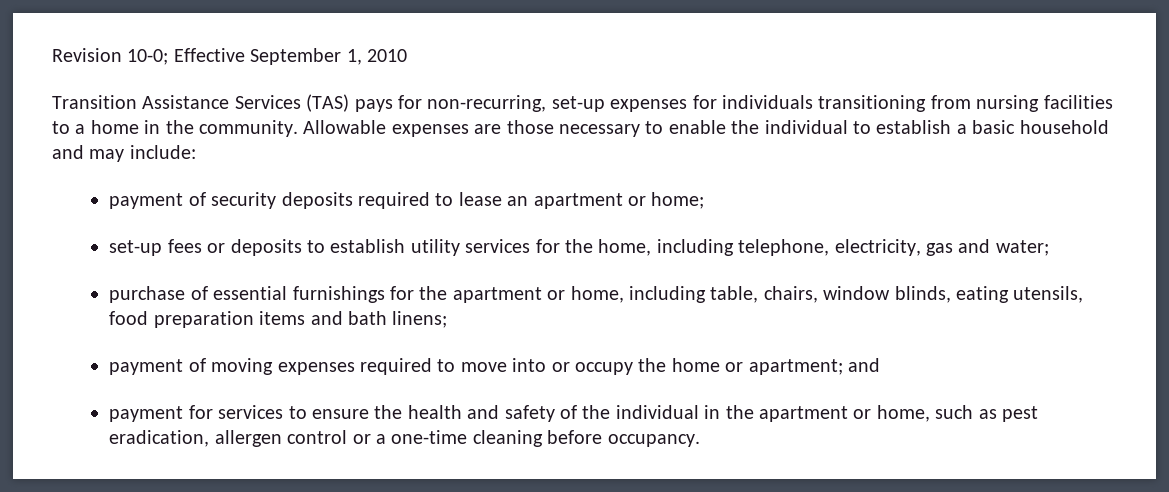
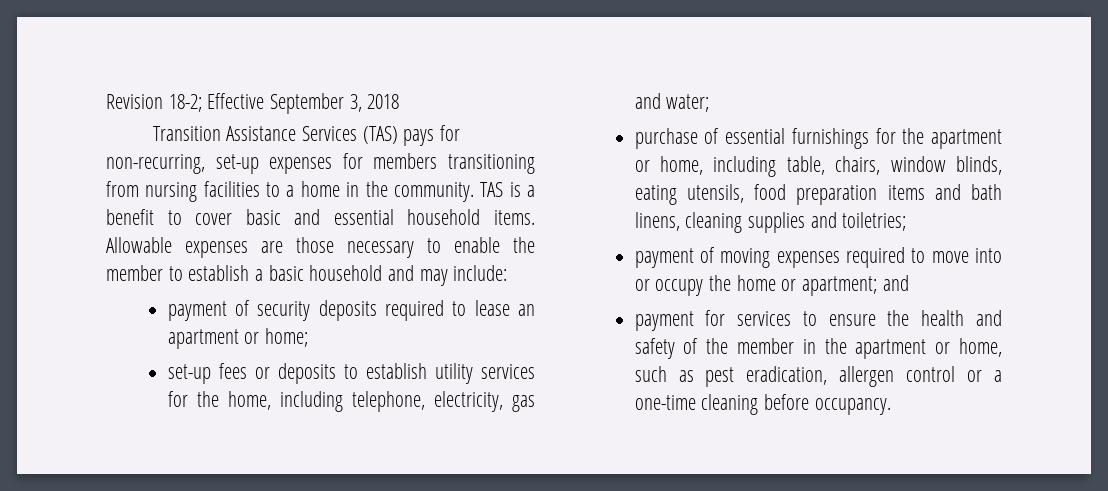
- Revision 10-0; Effective September 1, 2010
+ Revision 18-2; Effective September 3, 2018
- Transition Assistance Services (TAS) pays for non-recurring, set-up expenses for individuals transitioning from nursing facilities to a home in the community.
+ Transition Assistance Services (TAS) pays for non-recurring, set-up expenses for members transitioning from nursing facilities to a home in the community.
+ TAS is a benefit to cover basic and essential household items.
- Allowable expenses are those necessary to enable the individual to establish a basic household and may include:
+ Allowable expenses are those necessary to enable the member to establish a basic household and may include:
- purchase of essential furnishings for the apartment or home, including table, chairs, window blinds, eating utensils, food preparation items and bath linens;
+ purchase of essential furnishings for the apartment or home, including table, chairs, window blinds, eating utensils, food preparation items and bath linens, cleaning supplies and toiletries;
- payment for services to ensure the health and safety of the individual in the apartment or home, such as pest eradication, allergen control or a one-time cleaning before occupancy.
+ payment for services to ensure the health and safety of the member in the apartment or home, such as pest eradication, allergen control or a one-time cleaning before occupancy.

